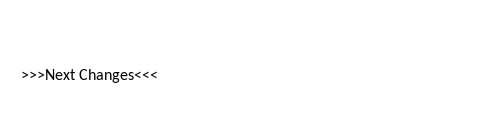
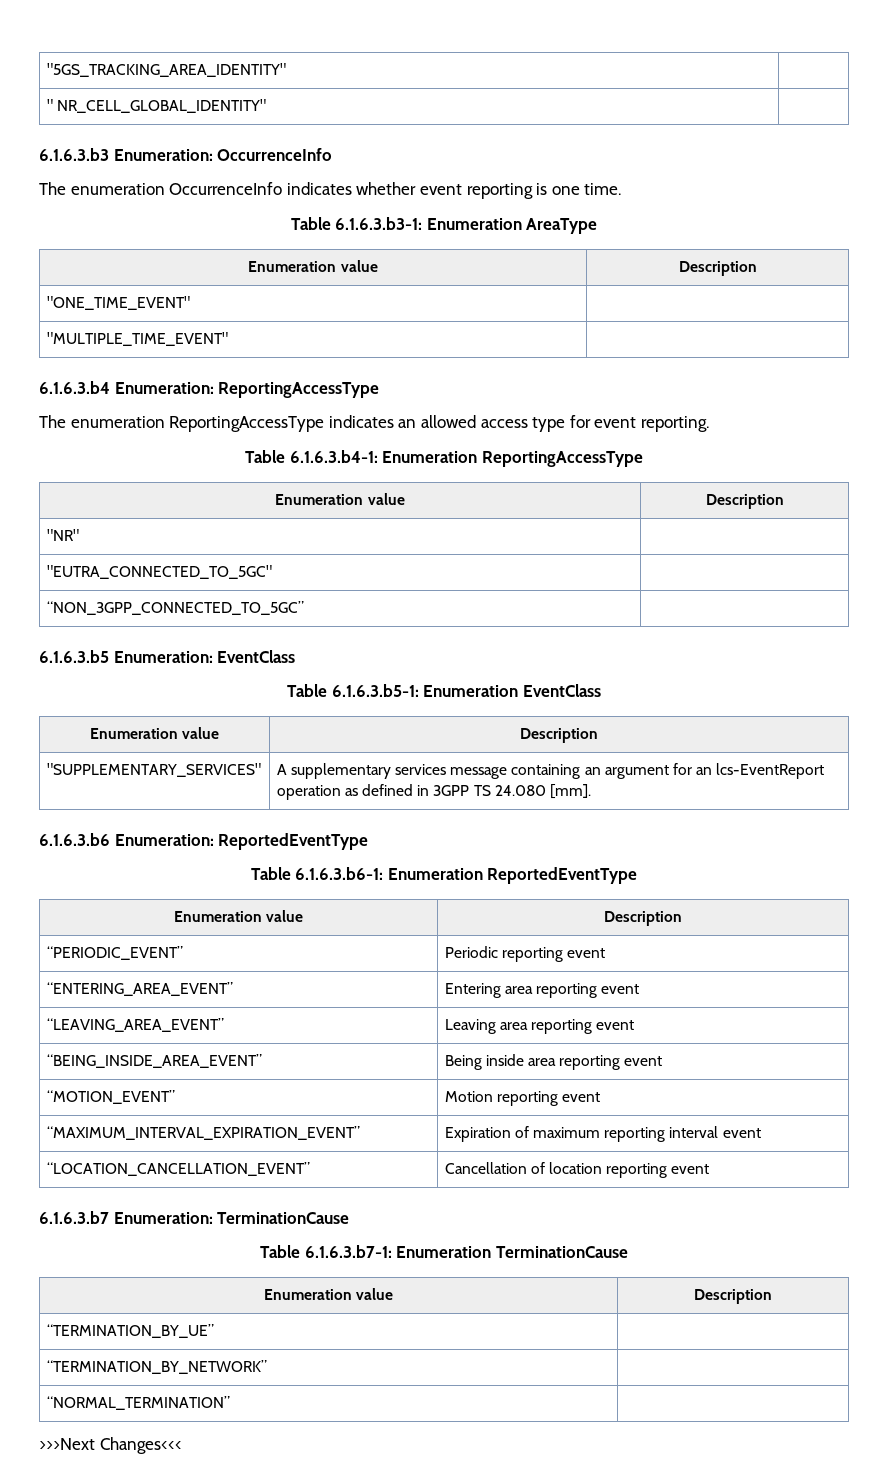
+ "5GS_TRACKING_AREA_IDENTITY" |
+ " NR_CELL_GLOBAL_IDENTITY" |
+ 6.1.6.3.b3 Enumeration: OccurrenceInfo
+ The enumeration OccurrenceInfo indicates whether event reporting is one time.
+ Table 6.1.6.3.b3-1: Enumeration AreaType
+ Enumeration value | Description
+ "ONE_TIME_EVENT" |
+ "MULTIPLE_TIME_EVENT" |
+ 6.1.6.3.b4 Enumeration: ReportingAccessType
+ The enumeration ReportingAccessType indicates an allowed access type for event reporting.
+ Table 6.1.6.3.b4-1: Enumeration ReportingAccessType
+ Enumeration value | Description
+ "NR" |
+ "EUTRA_CONNECTED_TO_5GC" |
+ “NON_3GPP_CONNECTED_TO_5GC” |
+ 6.1.6.3.b5 Enumeration: EventClass
+ Table 6.1.6.3.b5-1: Enumeration EventClass
+ Enumeration value | Description
+ "SUPPLEMENTARY_SERVICES" | A supplementary services message containing an argument for an lcs-EventReport operation as defined in 3GPP TS 24.080 [mm].
+ 6.1.6.3.b6 Enumeration: ReportedEventType
+ Table 6.1.6.3.b6-1: Enumeration ReportedEventType
+ Enumeration value | Description
+ “PERIODIC_EVENT” | Periodic reporting event
+ “ENTERING_AREA_EVENT” | Entering area reporting event
+ “LEAVING_AREA_EVENT” | Leaving area reporting event
+ “BEING_INSIDE_AREA_EVENT” | Being inside area reporting event
+ “MOTION_EVENT” | Motion reporting event
+ “MAXIMUM_INTERVAL_EXPIRATION_EVENT” | Expiration of maximum reporting interval event
+ “LOCATION_CANCELLATION_EVENT” | Cancellation of location reporting event
+ 6.1.6.3.b7 Enumeration: TerminationCause
+ Table 6.1.6.3.b7-1: Enumeration TerminationCause
+ Enumeration value | Description
+ “TERMINATION_BY_UE” |
+ “TERMINATION_BY_NETWORK” |
+ “NORMAL_TERMINATION” |

